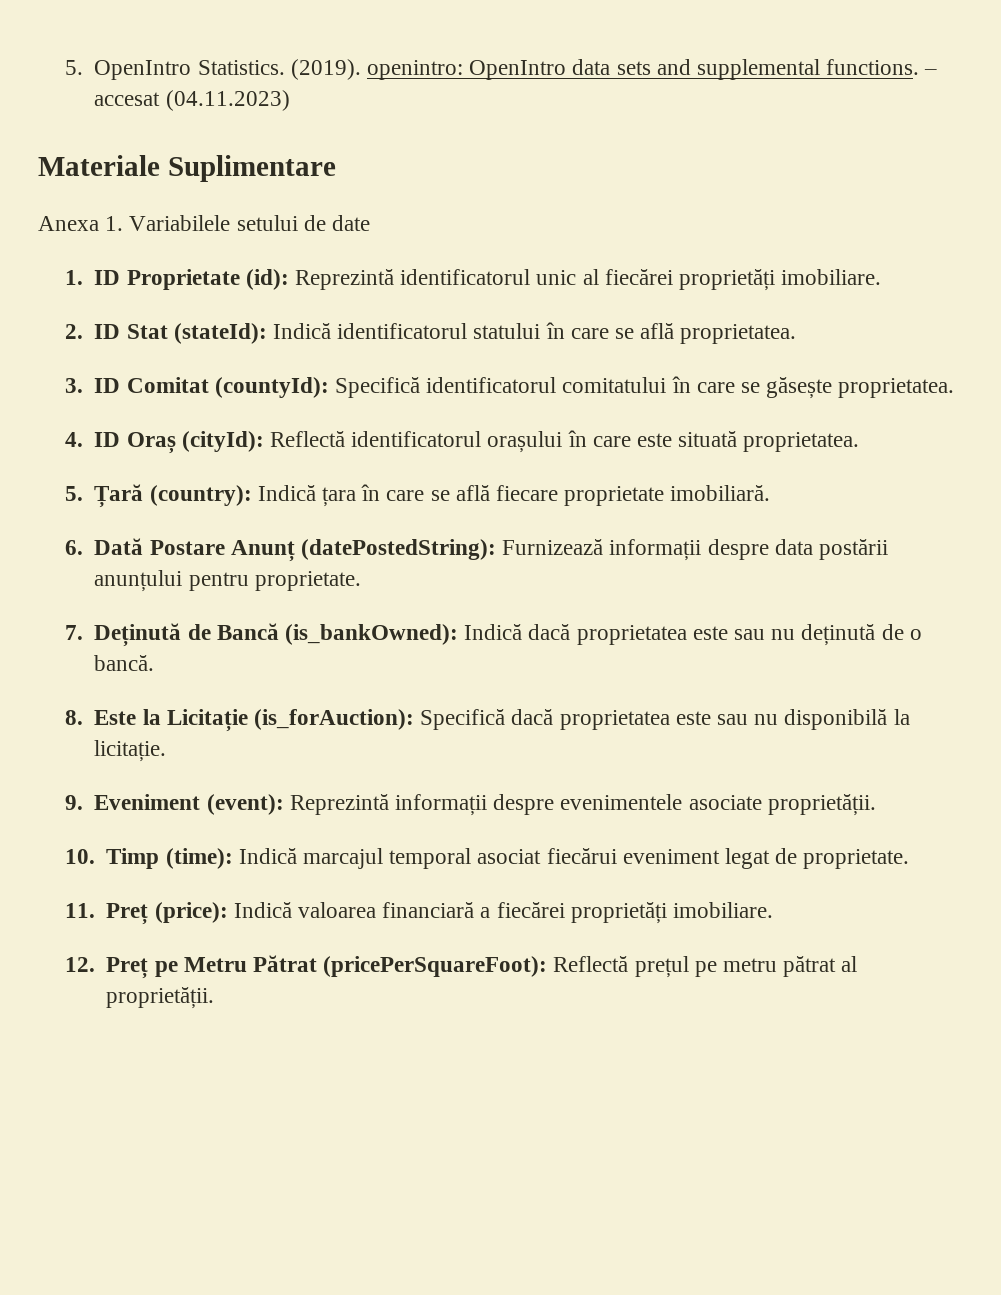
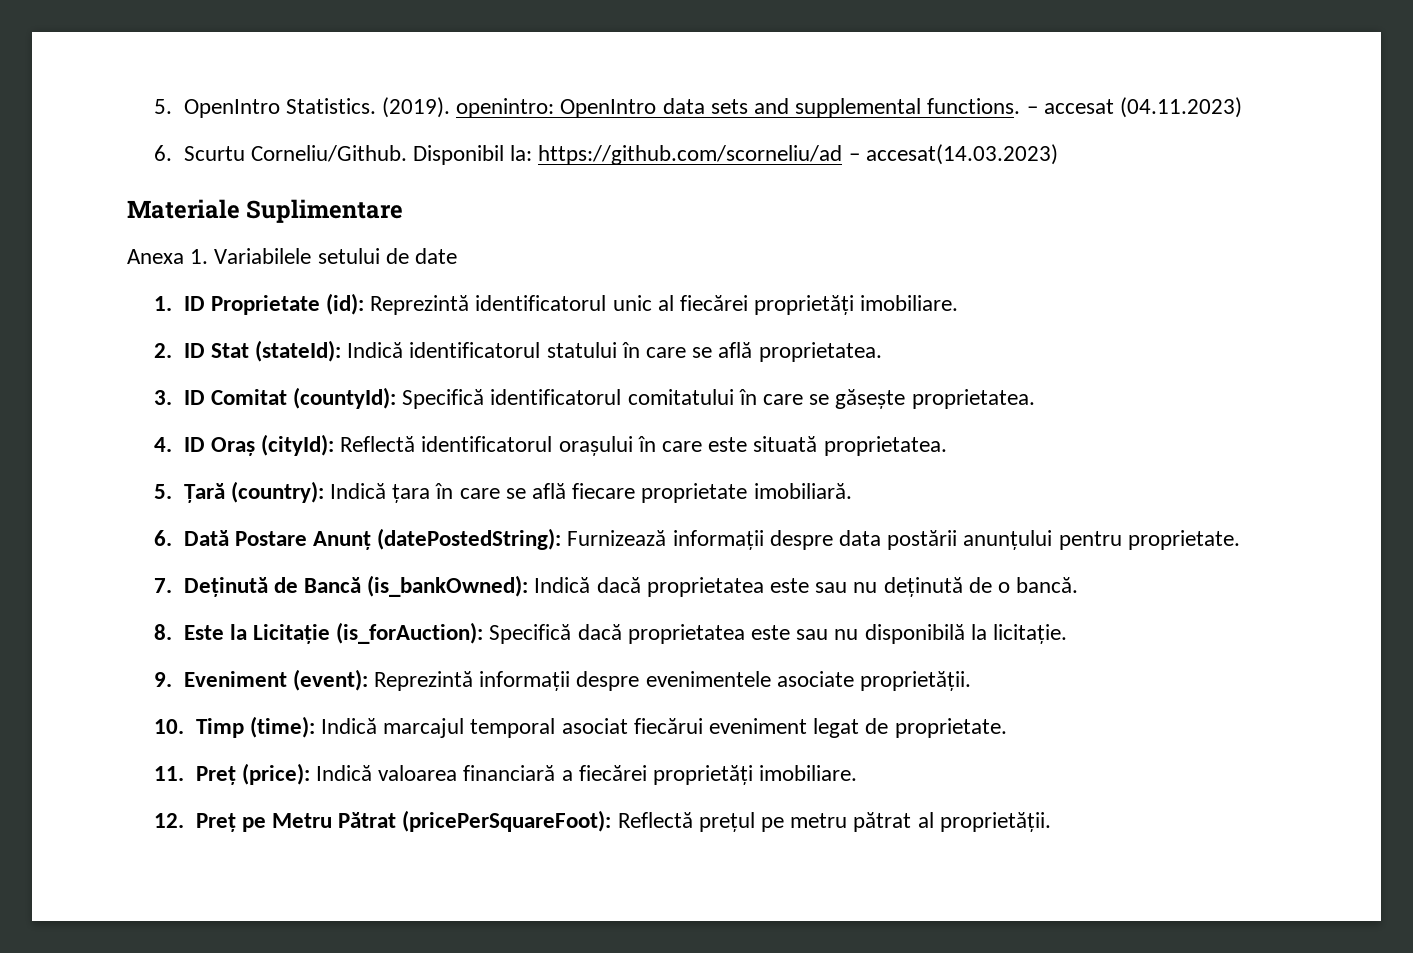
+ 6. Scurtu Corneliu/Github. Disponibil la: https://github.com/scorneliu/ad – accesat(14.03.2023)

